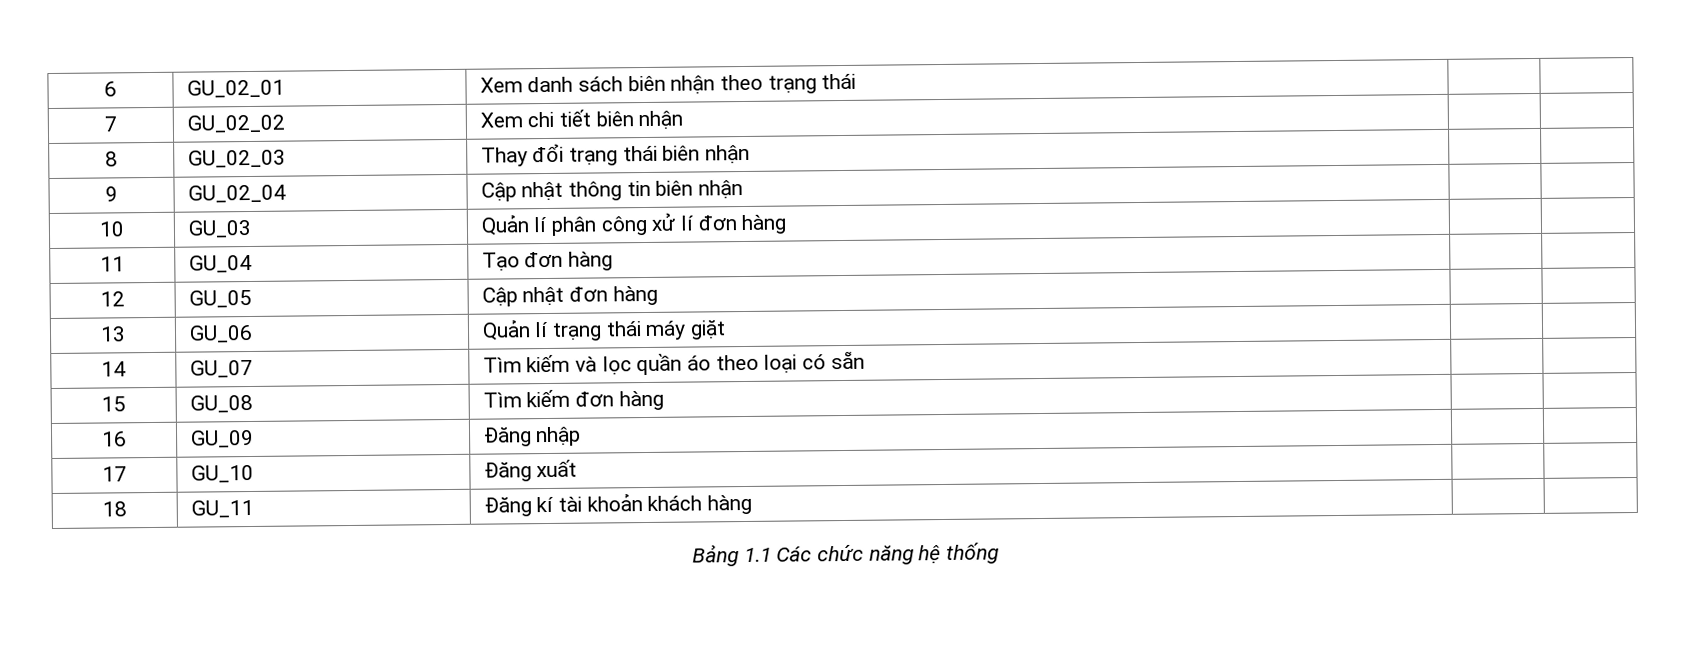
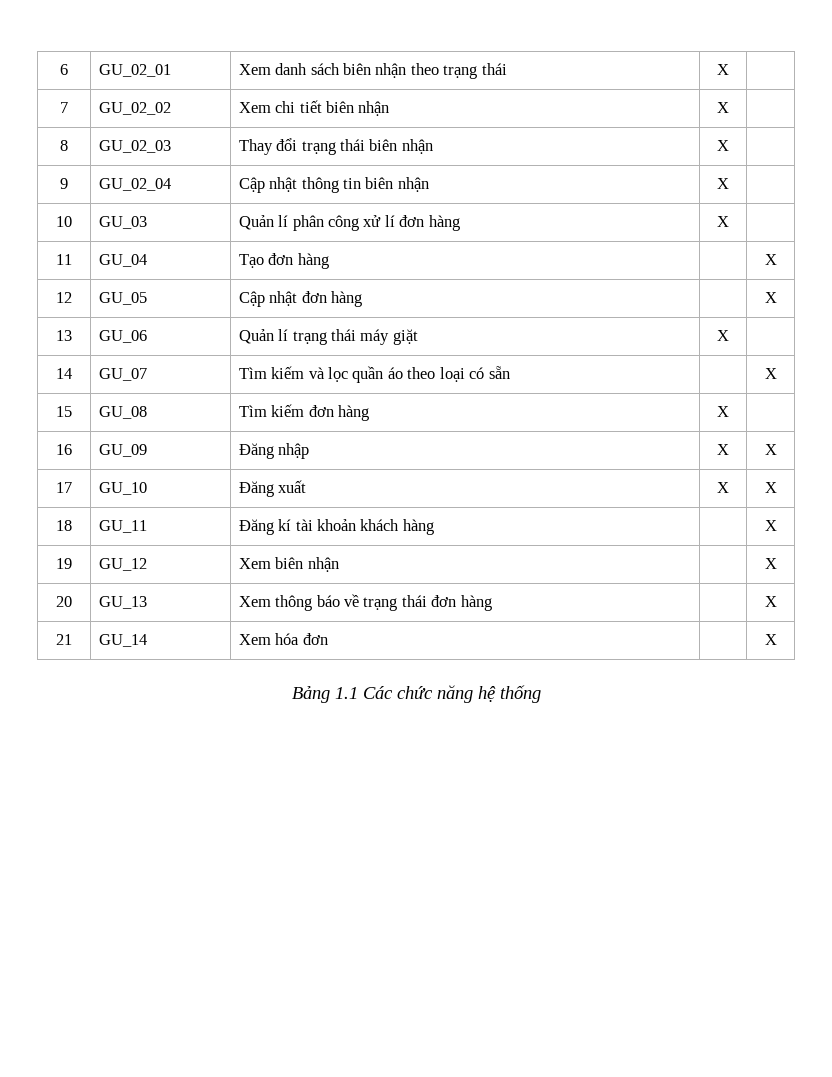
- 6 | GU_02_01 | Xem danh sách biên nhận theo trạng thái | |
+ 6 | GU_02_01 | Xem danh sách biên nhận theo trạng thái | X |
- 7 | GU_02_02 | Xem chi tiết biên nhận | |
+ 7 | GU_02_02 | Xem chi tiết biên nhận | X |
- 8 | GU_02_03 | Thay đổi trạng thái biên nhận | |
+ 8 | GU_02_03 | Thay đổi trạng thái biên nhận | X |
- 9 | GU_02_04 | Cập nhật thông tin biên nhận | |
+ 9 | GU_02_04 | Cập nhật thông tin biên nhận | X |
- 10 | GU_03 | Quản lí phân công xử lí đơn hàng | |
+ 10 | GU_03 | Quản lí phân công xử lí đơn hàng | X |
- 11 | GU_04 | Tạo đơn hàng | |
+ 11 | GU_04 | Tạo đơn hàng | | X
- 12 | GU_05 | Cập nhật đơn hàng | |
+ 12 | GU_05 | Cập nhật đơn hàng | | X
- 13 | GU_06 | Quản lí trạng thái máy giặt | |
+ 13 | GU_06 | Quản lí trạng thái máy giặt | X |
- 14 | GU_07 | Tìm kiếm và lọc quần áo theo loại có sẵn | |
+ 14 | GU_07 | Tìm kiếm và lọc quần áo theo loại có sẵn | | X
- 15 | GU_08 | Tìm kiếm đơn hàng | |
+ 15 | GU_08 | Tìm kiếm đơn hàng | X |
- 16 | GU_09 | Đăng nhập | |
+ 16 | GU_09 | Đăng nhập | X | X
- 17 | GU_10 | Đăng xuất | |
+ 17 | GU_10 | Đăng xuất | X | X
- 18 | GU_11 | Đăng kí tài khoản khách hàng | |
+ 18 | GU_11 | Đăng kí tài khoản khách hàng | | X
+ 19 | GU_12 | Xem biên nhận | | X
+ 20 | GU_13 | Xem thông báo về trạng thái đơn hàng | | X
+ 21 | GU_14 | Xem hóa đơn | | X

